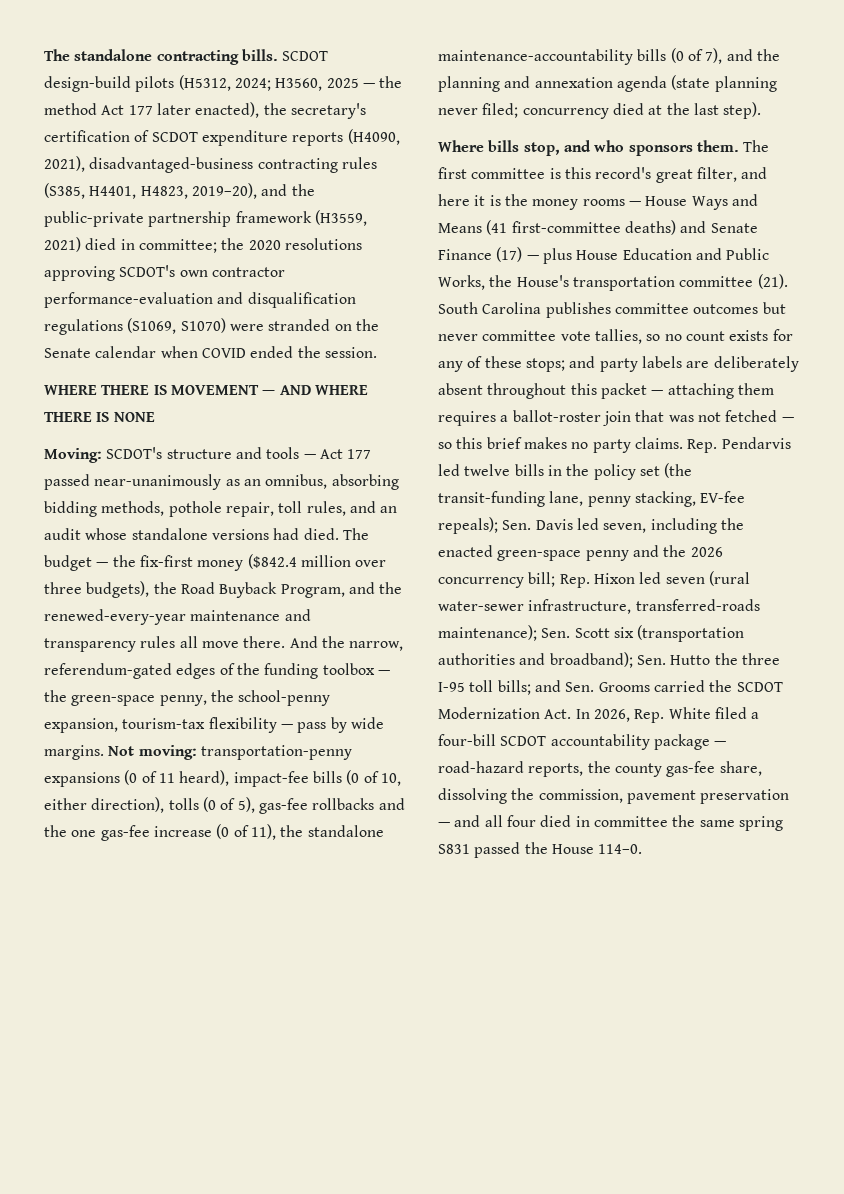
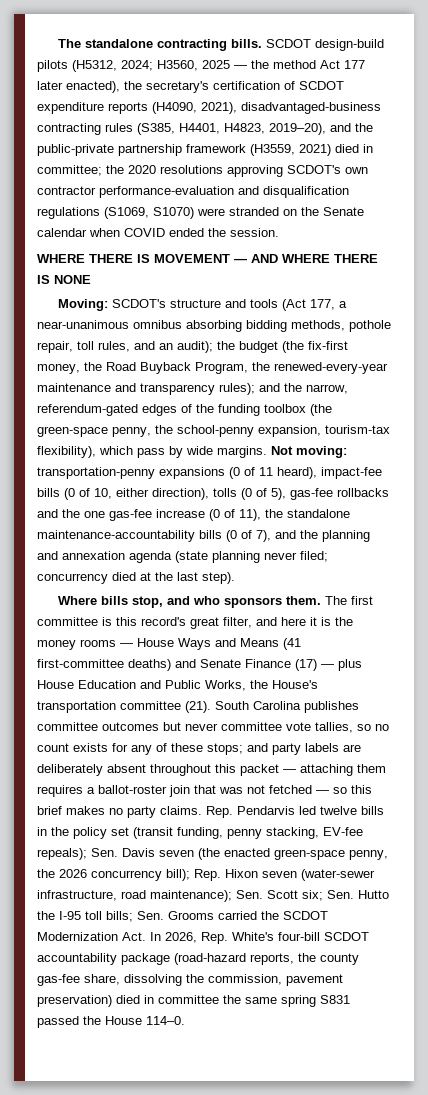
- Moving: SCDOT's structure and tools — Act 177 passed near-unanimously as an omnibus, absorbing bidding methods, pothole repair, toll rules, and an audit whose standalone versions had died. The budget — the fix-first money ($842.4 million over three budgets), the Road Buyback Program, and the renewed-every-year maintenance and transparency rules all move there. And the narrow, referendum-gated edges of the funding toolbox — the green-space penny, the school-penny expansion, tourism-tax flexibility — pass by wide margins.
+ Moving: SCDOT's structure and tools (Act 177, a near-unanimous omnibus absorbing bidding methods, pothole repair, toll rules, and an audit); the budget (the fix-first money, the Road Buyback Program, the renewed-every-year maintenance and transparency rules); and the narrow, referendum-gated edges of the funding toolbox (the green-space penny, the school-penny expansion, tourism-tax flexibility), which pass by wide margins.
- Rep. Pendarvis led twelve bills in the policy set (the transit-funding lane, penny stacking, EV-fee repeals); Sen. Davis led seven, including the enacted green-space penny and the 2026 concurrency bill; Rep. Hixon led seven (rural water-sewer infrastructure, transferred-roads maintenance); Sen. Scott six (transportation authorities and broadband); Sen. Hutto the three I-95 toll bills; and Sen. Grooms carried the SCDOT Modernization Act. In 2026, Rep. White filed a four-bill SCDOT accountability package — road-hazard reports, the county gas-fee share, dissolving the commission, pavement preservation — and all four died in committee the same spring S831 passed the House 114–0.
+ Rep. Pendarvis led twelve bills in the policy set (transit funding, penny stacking, EV-fee repeals); Sen. Davis seven (the enacted green-space penny, the 2026 concurrency bill); Rep. Hixon seven (water-sewer infrastructure, road maintenance); Sen. Scott six; Sen. Hutto the I-95 toll bills; Sen. Grooms carried the SCDOT Modernization Act. In 2026, Rep. White's four-bill SCDOT accountability package (road-hazard reports, the county gas-fee share, dissolving the commission, pavement preservation) died in committee the same spring S831 passed the House 114–0.

